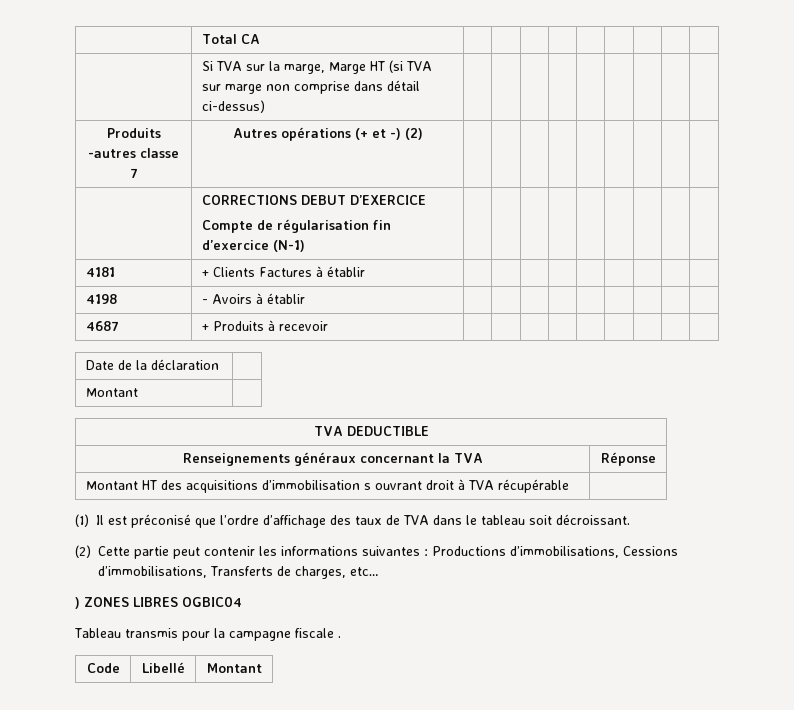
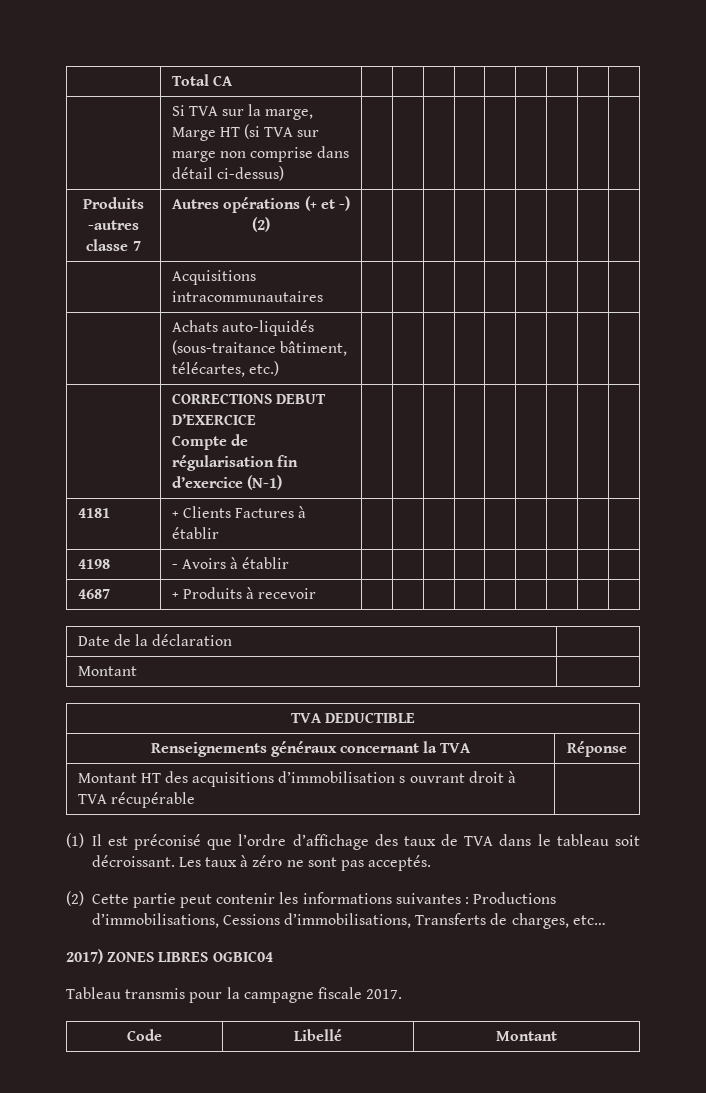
+ | Acquisitions intracommunautaires | | | | | | | | |
+ | Achats auto-liquidés (sous-traitance bâtiment, télécartes, etc.) | | | | | | | | |
+ Les taux à zéro ne sont pas acceptés.
- ) ZONES LIBRES OGBIC04
+ 2017) ZONES LIBRES OGBIC04
- Tableau transmis pour la campagne fiscale .
+ Tableau transmis pour la campagne fiscale 2017.

